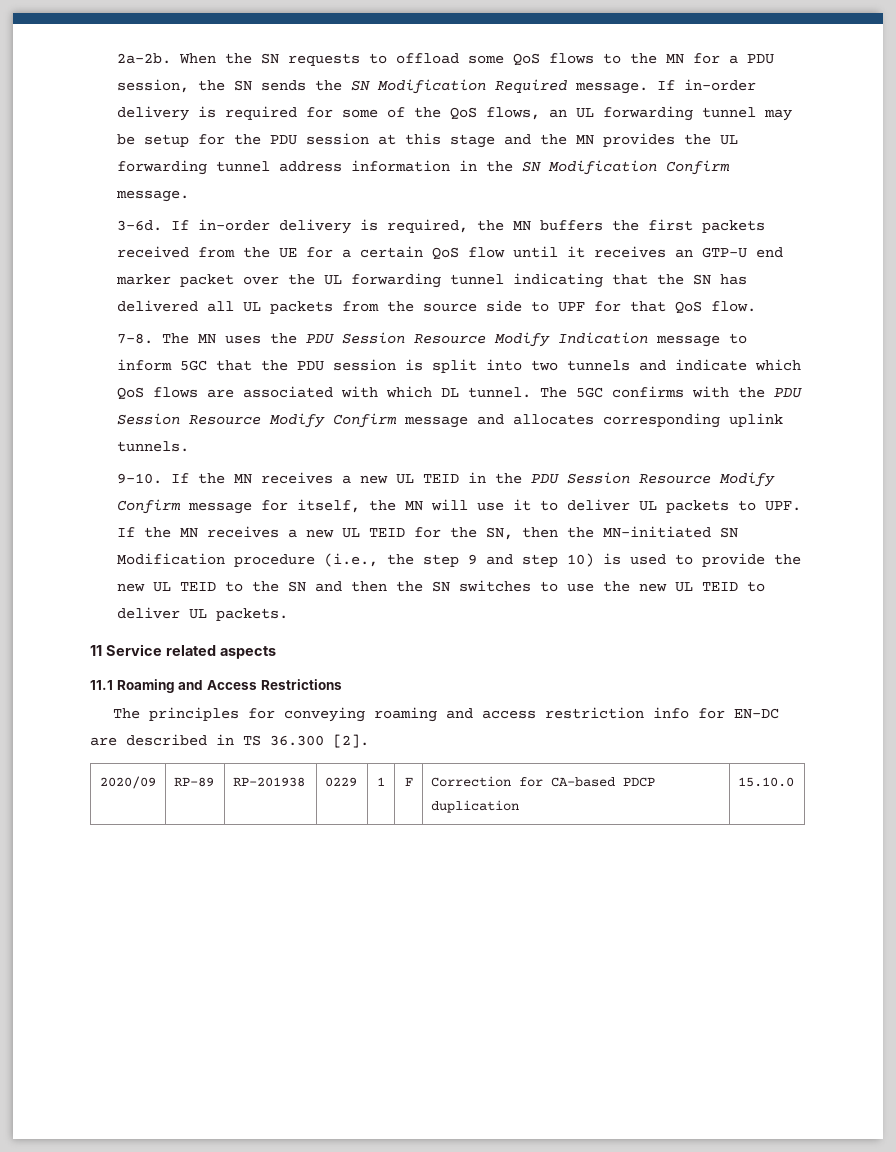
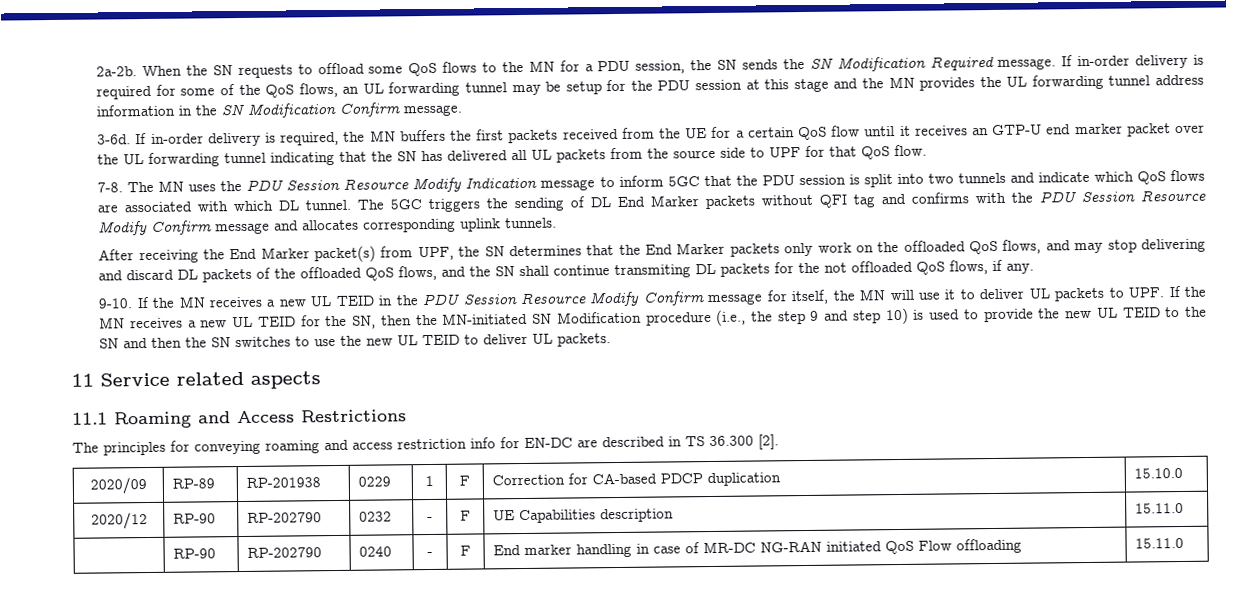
- The 5GC confirms with the PDU Session Resource Modify Confirm message and allocates corresponding uplink tunnels.
+ The 5GC triggers the sending of DL End Marker packets without QFI tag and confirms with the PDU Session Resource Modify Confirm message and allocates corresponding uplink tunnels.
+ After receiving the End Marker packet(s) from UPF, the SN determines that the End Marker packets only work on the offloaded QoS flows, and may stop delivering and discard DL packets of the offloaded QoS flows, and the SN shall continue transmiting DL packets for the not offloaded QoS flows, if any.
+ 2020/12 | RP-90 | RP-202790 | 0232 | - | F | UE Capabilities description | 15.11.0
+ | RP-90 | RP-202790 | 0240 | - | F | End marker handling in case of MR-DC NG-RAN initiated QoS Flow offloading | 15.11.0

